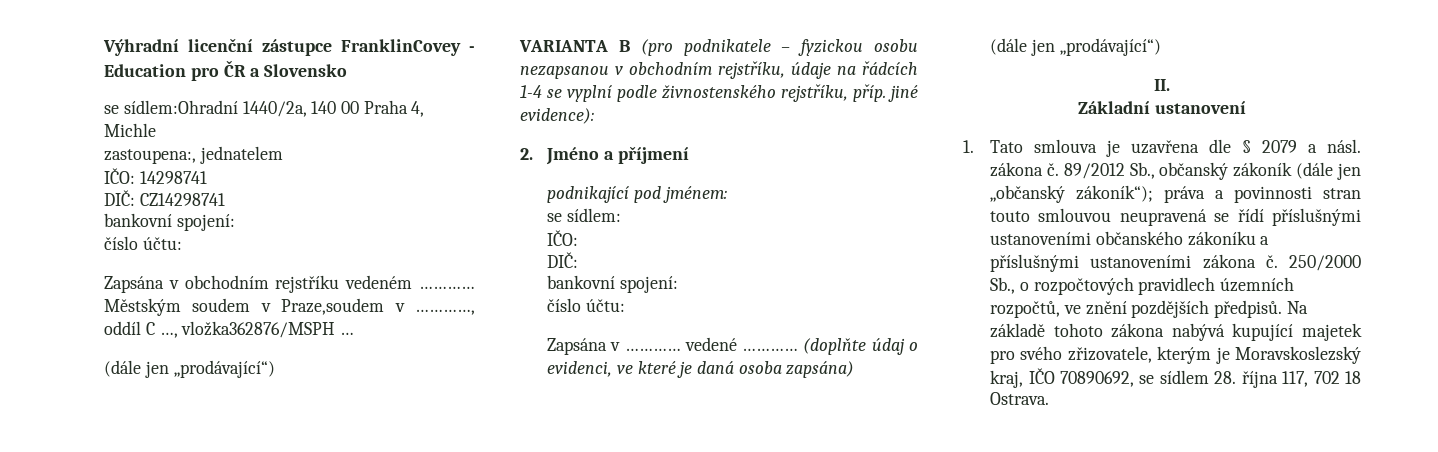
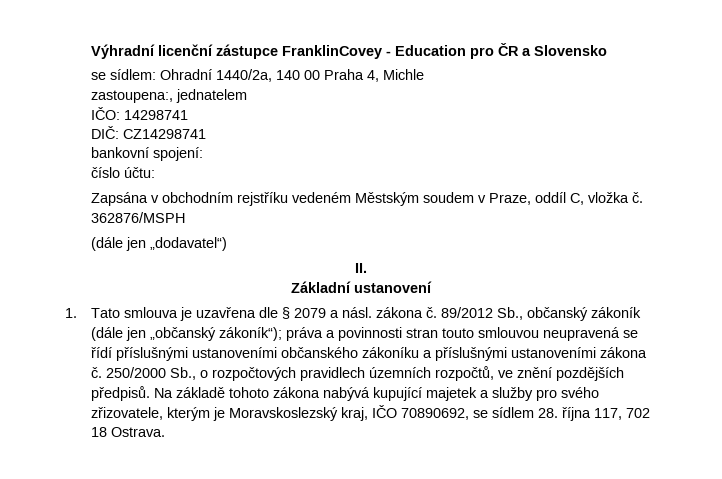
- se sídlem:Ohradní 1440/2a, 140 00 Praha 4, Michle
+ se sídlem: Ohradní 1440/2a, 140 00 Praha 4, Michle
- Zapsána v obchodním rejstříku vedeném ………… Městským soudem v Praze,soudem v …………, oddíl C …, vložka362876/MSPH …
- (dále jen „prodávající“)
- VARIANTA B (pro podnikatele – fyzickou osobu nezapsanou v obchodním rejstříku, údaje na řádcích 1-4 se vyplní podle živnostenského rejstříku, příp. jiné evidence):
- 2. Jméno a příjmení
- podnikající pod jménem:
- se sídlem:
- IČO:
- DIČ:
- bankovní spojení:
- číslo účtu:
- Zapsána v ………… vedené ………… (doplňte údaj o evidenci, ve které je daná osoba zapsána)
- (dále jen „prodávající“)
+ Zapsána v obchodním rejstříku vedeném Městským soudem v Praze, oddíl C, vložka č. 362876/MSPH
+ (dále jen „dodavatel“)
- Na základě tohoto zákona nabývá kupující majetek pro svého zřizovatele, kterým je Moravskoslezský kraj, IČO 70890692, se sídlem 28. října 117, 702 18 Ostrava.
+ Na základě tohoto zákona nabývá kupující majetek a služby pro svého zřizovatele, kterým je Moravskoslezský kraj, IČO 70890692, se sídlem 28. října 117, 702 18 Ostrava.

